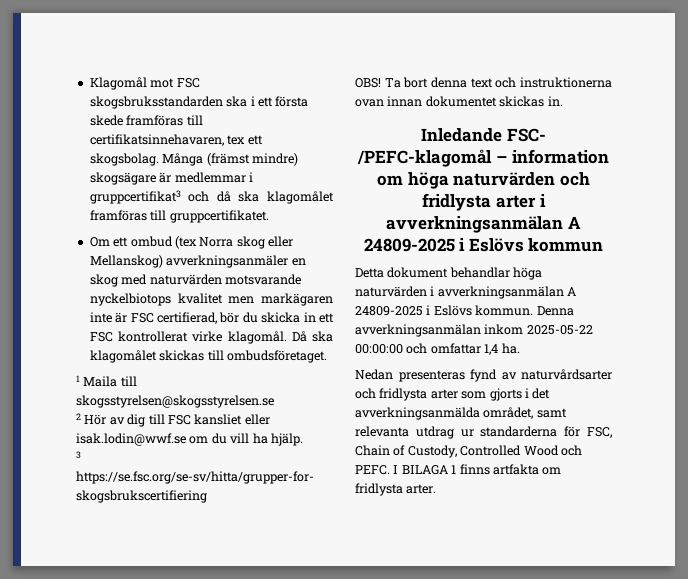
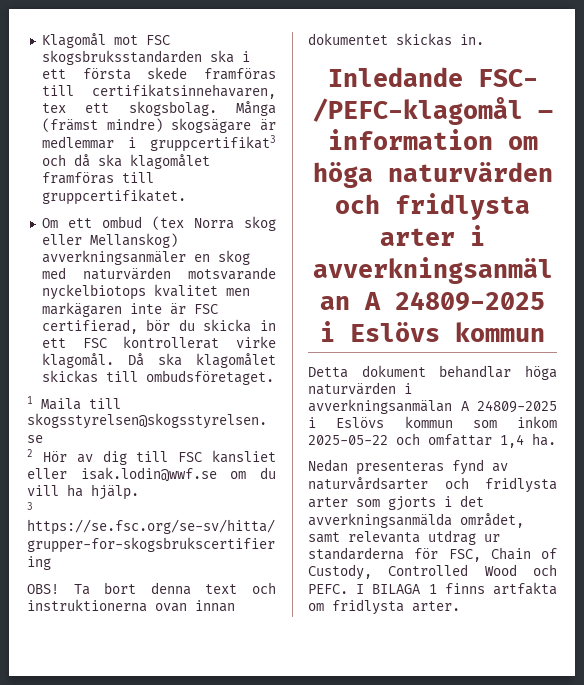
- Detta dokument behandlar höga naturvärden i avverkningsanmälan A 24809-2025 i Eslövs kommun. Denna avverkningsanmälan inkom 2025-05-22 00:00:00 och omfattar 1,4 ha.
+ Detta dokument behandlar höga naturvärden i avverkningsanmälan A 24809-2025 i Eslövs kommun som inkom 2025-05-22 och omfattar 1,4 ha.

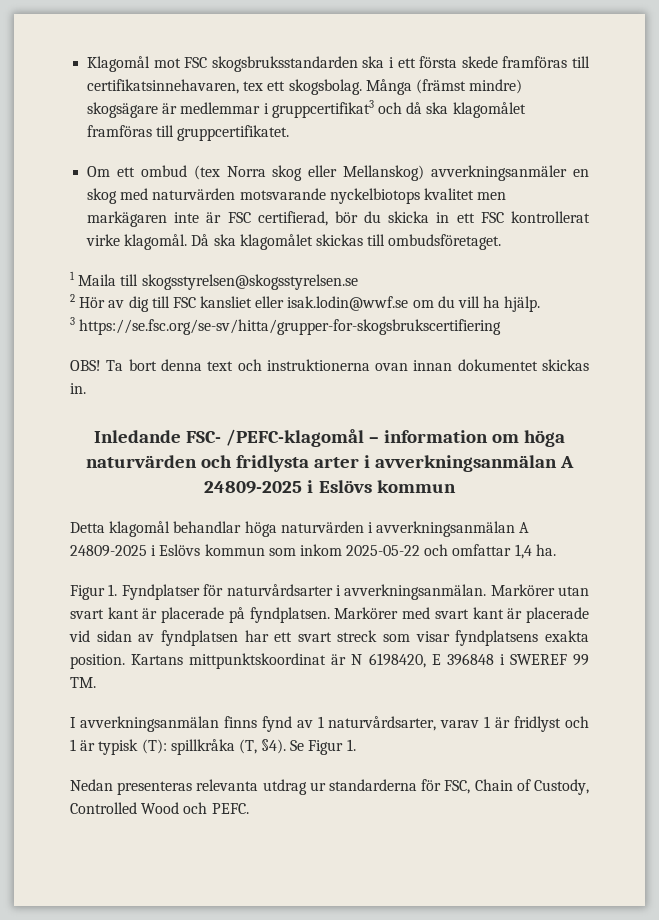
- Detta dokument behandlar höga naturvärden i avverkningsanmälan A 24809-2025 i Eslövs kommun som inkom 2025-05-22 och omfattar 1,4 ha.
+ Detta klagomål behandlar höga naturvärden i avverkningsanmälan A 24809-2025 i Eslövs kommun som inkom 2025-05-22 och omfattar 1,4 ha.
- Nedan presenteras fynd av naturvårdsarter och fridlysta arter som gjorts i det avverkningsanmälda området, samt relevanta utdrag ur standarderna för FSC, Chain of Custody, Controlled Wood och PEFC. I BILAGA 1 finns artfakta om fridlysta arter.
+ Figur 1. Fyndplatser för naturvårdsarter i avverkningsanmälan. Markörer utan svart kant är placerade på fyndplatsen. Markörer med svart kant är placerade vid sidan av fyndplatsen har ett svart streck som visar fyndplatsens exakta position. Kartans mittpunktskoordinat är N 6198420, E 396848 i SWEREF 99 TM.
+ I avverkningsanmälan finns fynd av 1 naturvårdsarter, varav 1 är fridlyst och 1 är typisk (T): spillkråka (T, §4). Se Figur 1.
+ Nedan presenteras relevanta utdrag ur standarderna för FSC, Chain of Custody, Controlled Wood och PEFC.

